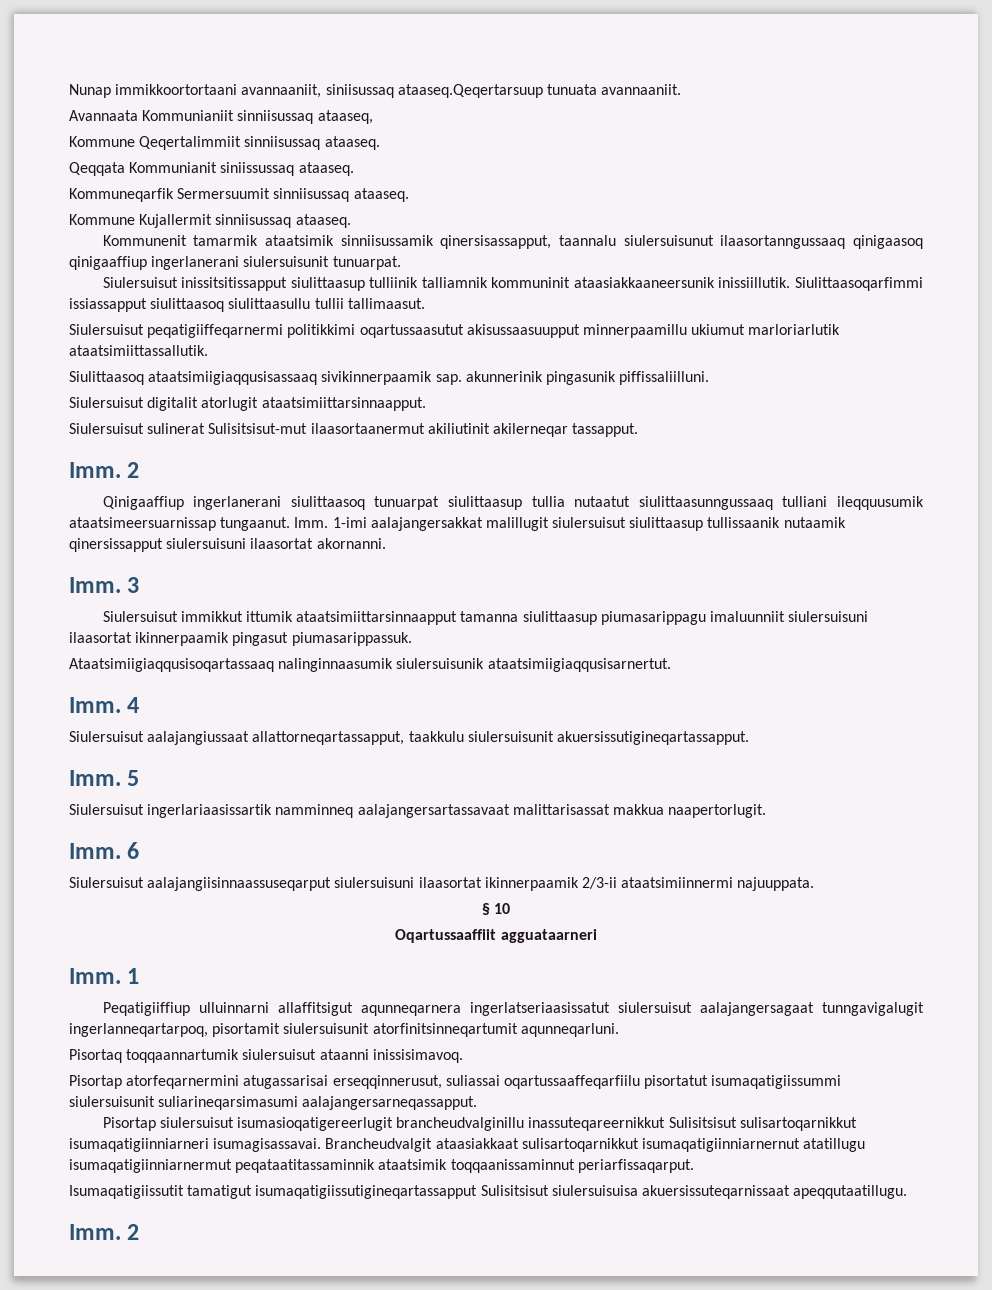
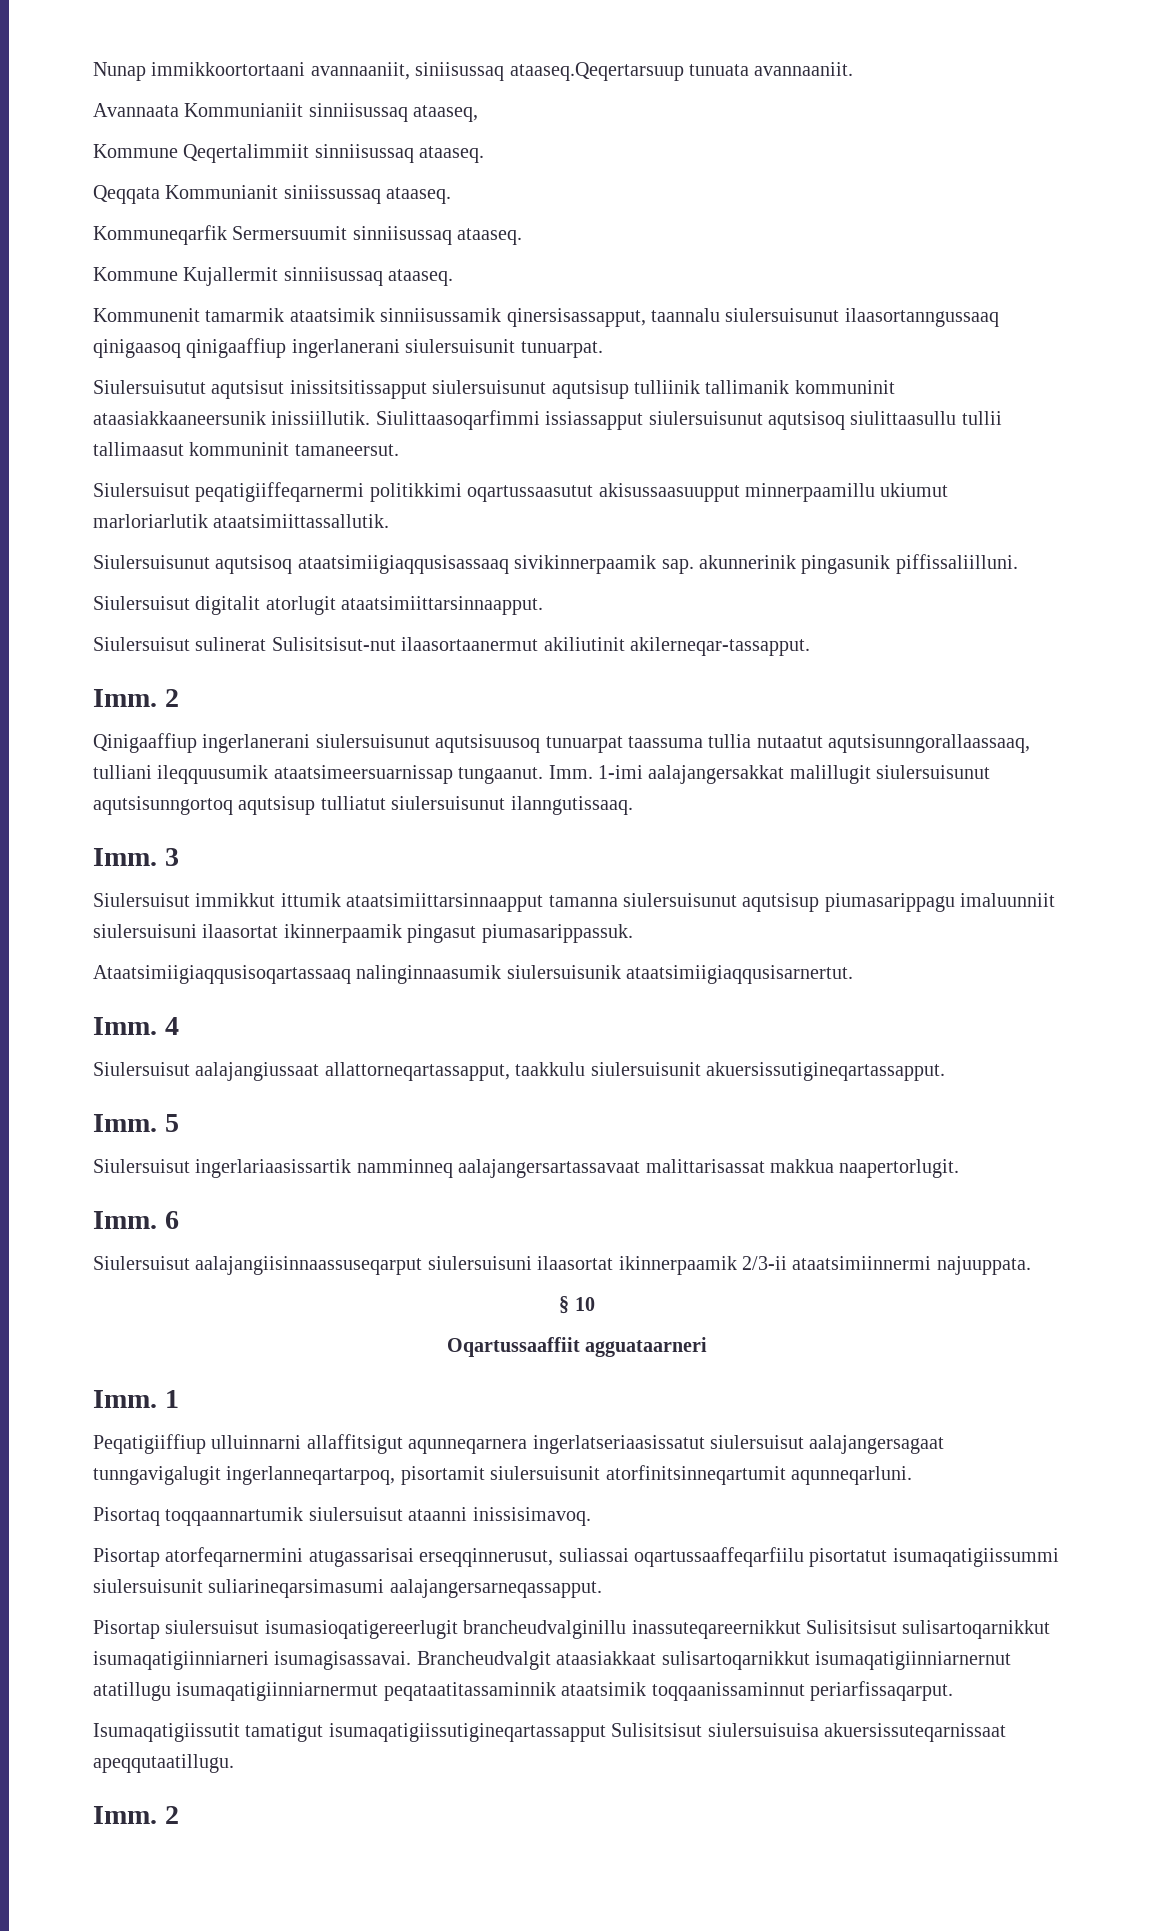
- Siulersuisut inissitsitissapput siulittaasup tulliinik talliamnik kommuninit ataasiakkaaneersunik inissiillutik.
+ Siulersuisutut aqutsisut inissitsitissapput siulersuisunut aqutsisup tulliinik tallimanik kommuninit ataasiakkaaneersunik inissiillutik.
- Siulittaasoqarfimmi issiassapput siulittaasoq siulittaasullu tullii tallimaasut.
+ Siulittaasoqarfimmi issiassapput siulersuisunut aqutsisoq siulittaasullu tullii tallimaasut kommuninit tamaneersut.
- Siulittaasoq ataatsimiigiaqqusisassaaq sivikinnerpaamik sap. akunnerinik pingasunik piffissaliilluni.
+ Siulersuisunut aqutsisoq ataatsimiigiaqqusisassaaq sivikinnerpaamik sap. akunnerinik pingasunik piffissaliilluni.
- Siulersuisut sulinerat Sulisitsisut-mut ilaasortaanermut akiliutinit akilerneqar tassapput.
+ Siulersuisut sulinerat Sulisitsisut-nut ilaasortaanermut akiliutinit akilerneqar-tassapput.
- Qinigaaffiup ingerlanerani siulittaasoq tunuarpat siulittaasup tullia nutaatut siulittaasunngussaaq tulliani ileqquusumik ataatsimeersuarnissap tungaanut.
+ Qinigaaffiup ingerlanerani siulersuisunut aqutsisuusoq tunuarpat taassuma tullia nutaatut aqutsisunngorallaassaaq, tulliani ileqquusumik ataatsimeersuarnissap tungaanut.
- Imm. 1-imi aalajangersakkat malillugit siulersuisut siulittaasup tullissaanik nutaamik qinersissapput siulersuisuni ilaasortat akornanni.
+ Imm. 1-imi aalajangersakkat malillugit siulersuisunut aqutsisunngortoq aqutsisup tulliatut siulersuisunut ilanngutissaaq.
- Siulersuisut immikkut ittumik ataatsimiittarsinnaapput tamanna siulittaasup piumasarippagu imaluunniit siulersuisuni ilaasortat ikinnerpaamik pingasut piumasarippassuk.
+ Siulersuisut immikkut ittumik ataatsimiittarsinnaapput tamanna siulersuisunut aqutsisup piumasarippagu imaluunniit siulersuisuni ilaasortat ikinnerpaamik pingasut piumasarippassuk.

